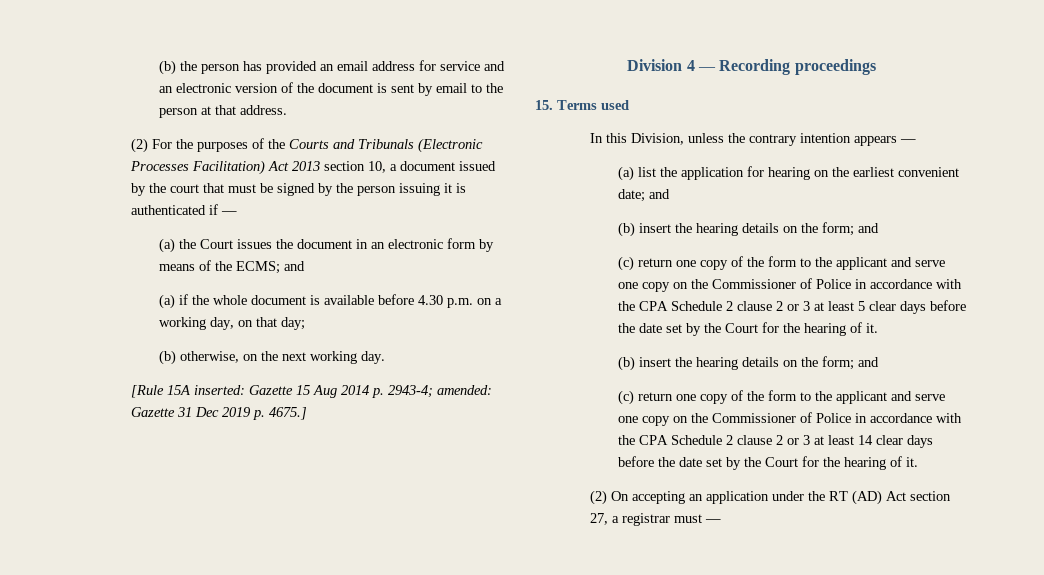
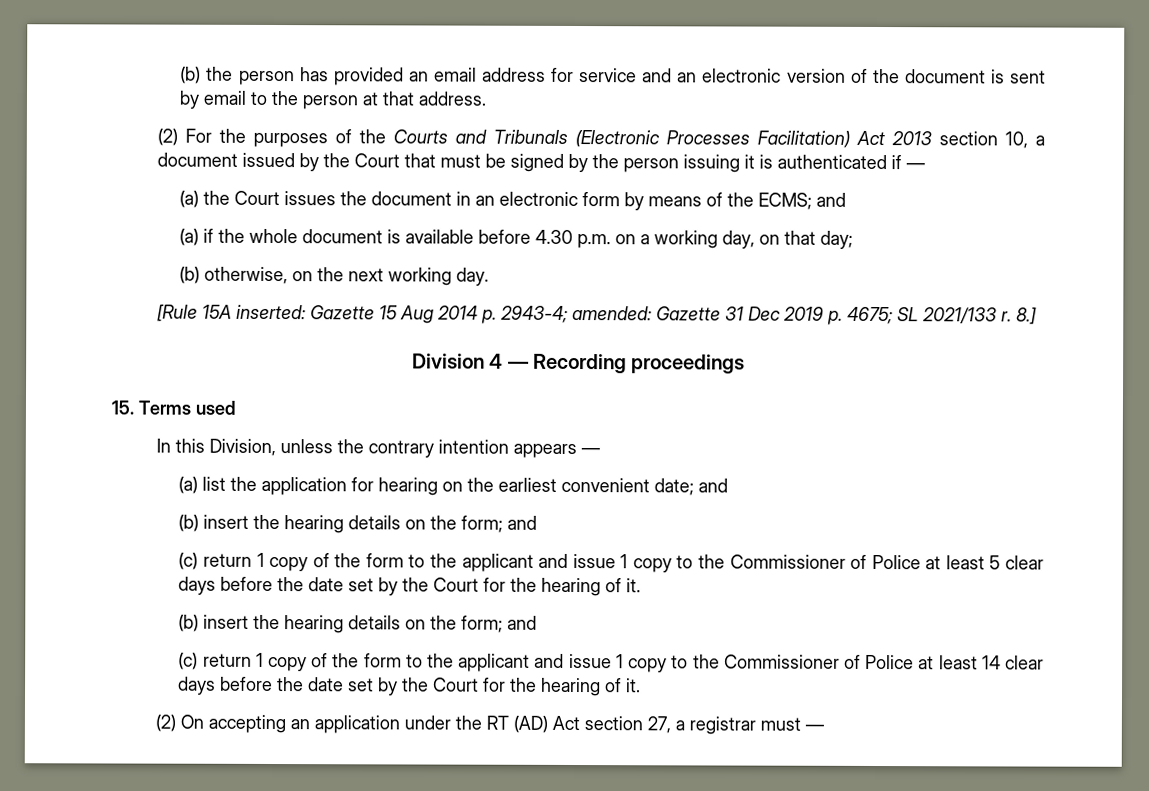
- (2) For the purposes of the Courts and Tribunals (Electronic Processes Facilitation) Act 2013 section 10, a document issued by the court that must be signed by the person issuing it is authenticated if —
+ (2) For the purposes of the Courts and Tribunals (Electronic Processes Facilitation) Act 2013 section 10, a document issued by the Court that must be signed by the person issuing it is authenticated if —
- [Rule 15A inserted: Gazette 15 Aug 2014 p. 2943-4; amended: Gazette 31 Dec 2019 p. 4675.]
+ [Rule 15A inserted: Gazette 15 Aug 2014 p. 2943-4; amended: Gazette 31 Dec 2019 p. 4675; SL 2021/133 r. 8.]
- (c) return one copy of the form to the applicant and serve one copy on the Commissioner of Police in accordance with the CPA Schedule 2 clause 2 or 3 at least 5 clear days before the date set by the Court for the hearing of it.
+ (c) return 1 copy of the form to the applicant and issue 1 copy to the Commissioner of Police at least 5 clear days before the date set by the Court for the hearing of it.
- (c) return one copy of the form to the applicant and serve one copy on the Commissioner of Police in accordance with the CPA Schedule 2 clause 2 or 3 at least 14 clear days before the date set by the Court for the hearing of it.
+ (c) return 1 copy of the form to the applicant and issue 1 copy to the Commissioner of Police at least 14 clear days before the date set by the Court for the hearing of it.

